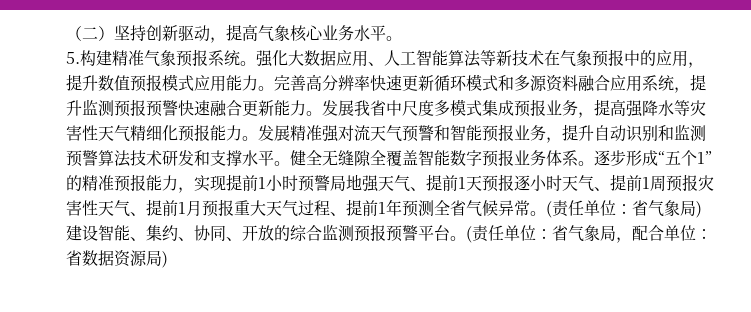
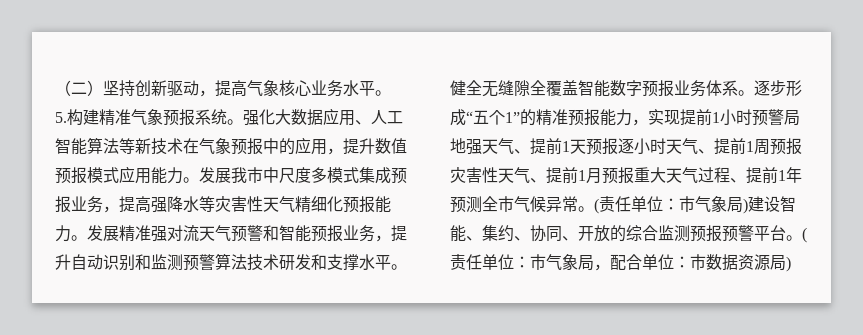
- 完善高分辨率快速更新循环模式和多源资料融合应用系统，提升监测预报预警快速融合更新能力。发展我省中尺度多模式集成预报业务，提高强降水等灾害性天气精细化预报能力。
+ 发展我市中尺度多模式集成预报业务，提高强降水等灾害性天气精细化预报能力。
- 逐步形成“五个1”的精准预报能力，实现提前1小时预警局地强天气、提前1天预报逐小时天气、提前1周预报灾害性天气、提前1月预报重大天气过程、提前1年预测全省气候异常。
+ 逐步形成“五个1”的精准预报能力，实现提前1小时预警局地强天气、提前1天预报逐小时天气、提前1周预报灾害性天气、提前1月预报重大天气过程、提前1年预测全市气候异常。
- (责任单位：省气象局)建设智能、集约、协同、开放的综合监测预报预警平台。
+ (责任单位：市气象局)建设智能、集约、协同、开放的综合监测预报预警平台。
- (责任单位：省气象局，配合单位：省数据资源局)
+ (责任单位：市气象局，配合单位：市数据资源局)

